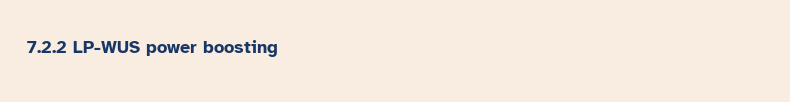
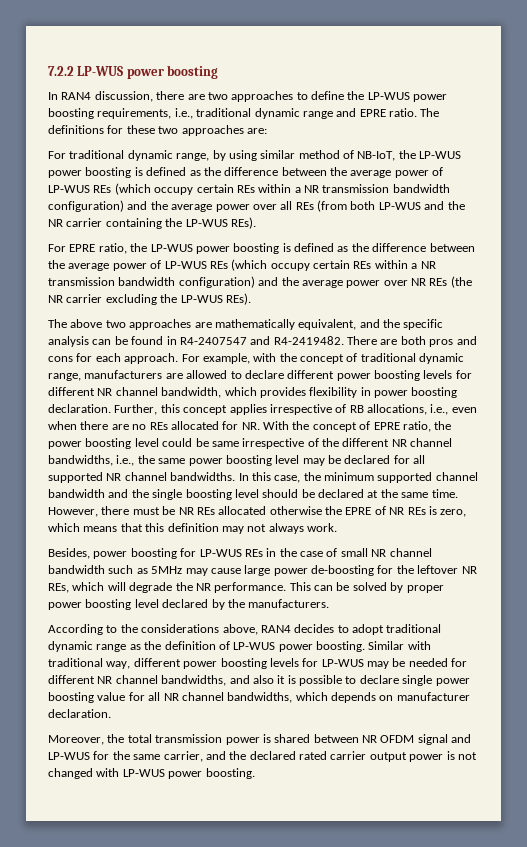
+ In RAN4 discussion, there are two approaches to define the LP-WUS power boosting requirements, i.e., traditional dynamic range and EPRE ratio. The definitions for these two approaches are:
+ For traditional dynamic range, by using similar method of NB-IoT, the LP-WUS power boosting is defined as the difference between the average power of LP-WUS REs (which occupy certain REs within a NR transmission bandwidth configuration) and the average power over all REs (from both LP-WUS and the NR carrier containing the LP-WUS REs).
+ For EPRE ratio, the LP-WUS power boosting is defined as the difference between the average power of LP-WUS REs (which occupy certain REs within a NR transmission bandwidth configuration) and the average power over NR REs (the NR carrier excluding the LP-WUS REs).
+ The above two approaches are mathematically equivalent, and the specific analysis can be found in R4-2407547 and R4-2419482. There are both pros and cons for each approach. For example, with the concept of traditional dynamic range, manufacturers are allowed to declare different power boosting levels for different NR channel bandwidth, which provides flexibility in power boosting declaration. Further, this concept applies irrespective of RB allocations, i.e., even when there are no REs allocated for NR. With the concept of EPRE ratio, the power boosting level could be same irrespective of the different NR channel bandwidths, i.e., the same power boosting level may be declared for all supported NR channel bandwidths. In this case, the minimum supported channel bandwidth and the single boosting level should be declared at the same time. However, there must be NR REs allocated otherwise the EPRE of NR REs is zero, which means that this definition may not always work.
+ Besides, power boosting for LP-WUS REs in the case of small NR channel bandwidth such as 5MHz may cause large power de-boosting for the leftover NR REs, which will degrade the NR performance. This can be solved by proper power boosting level declared by the manufacturers.
+ According to the considerations above, RAN4 decides to adopt traditional dynamic range as the definition of LP-WUS power boosting. Similar with traditional way, different power boosting levels for LP-WUS may be needed for different NR channel bandwidths, and also it is possible to declare single power boosting value for all NR channel bandwidths, which depends on manufacturer declaration.
+ Moreover, the total transmission power is shared between NR OFDM signal and LP-WUS for the same carrier, and the declared rated carrier output power is not changed with LP-WUS power boosting.

